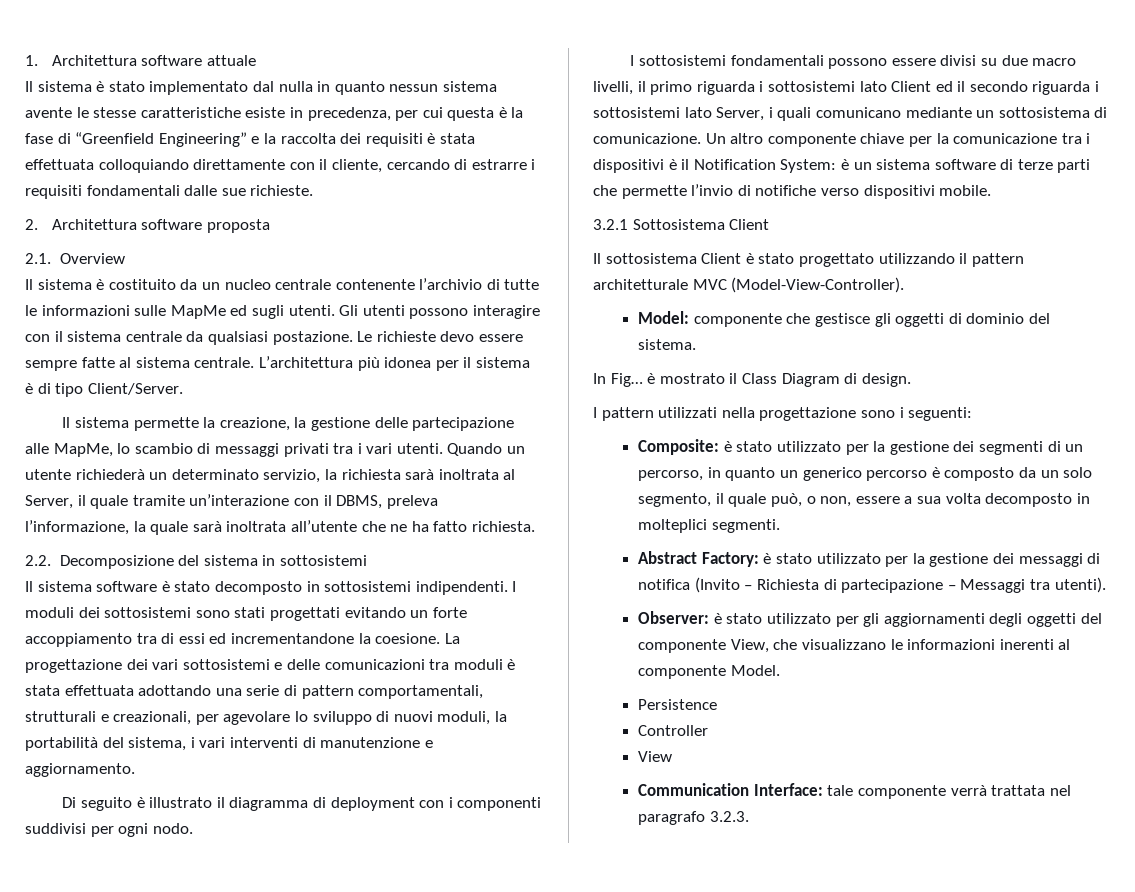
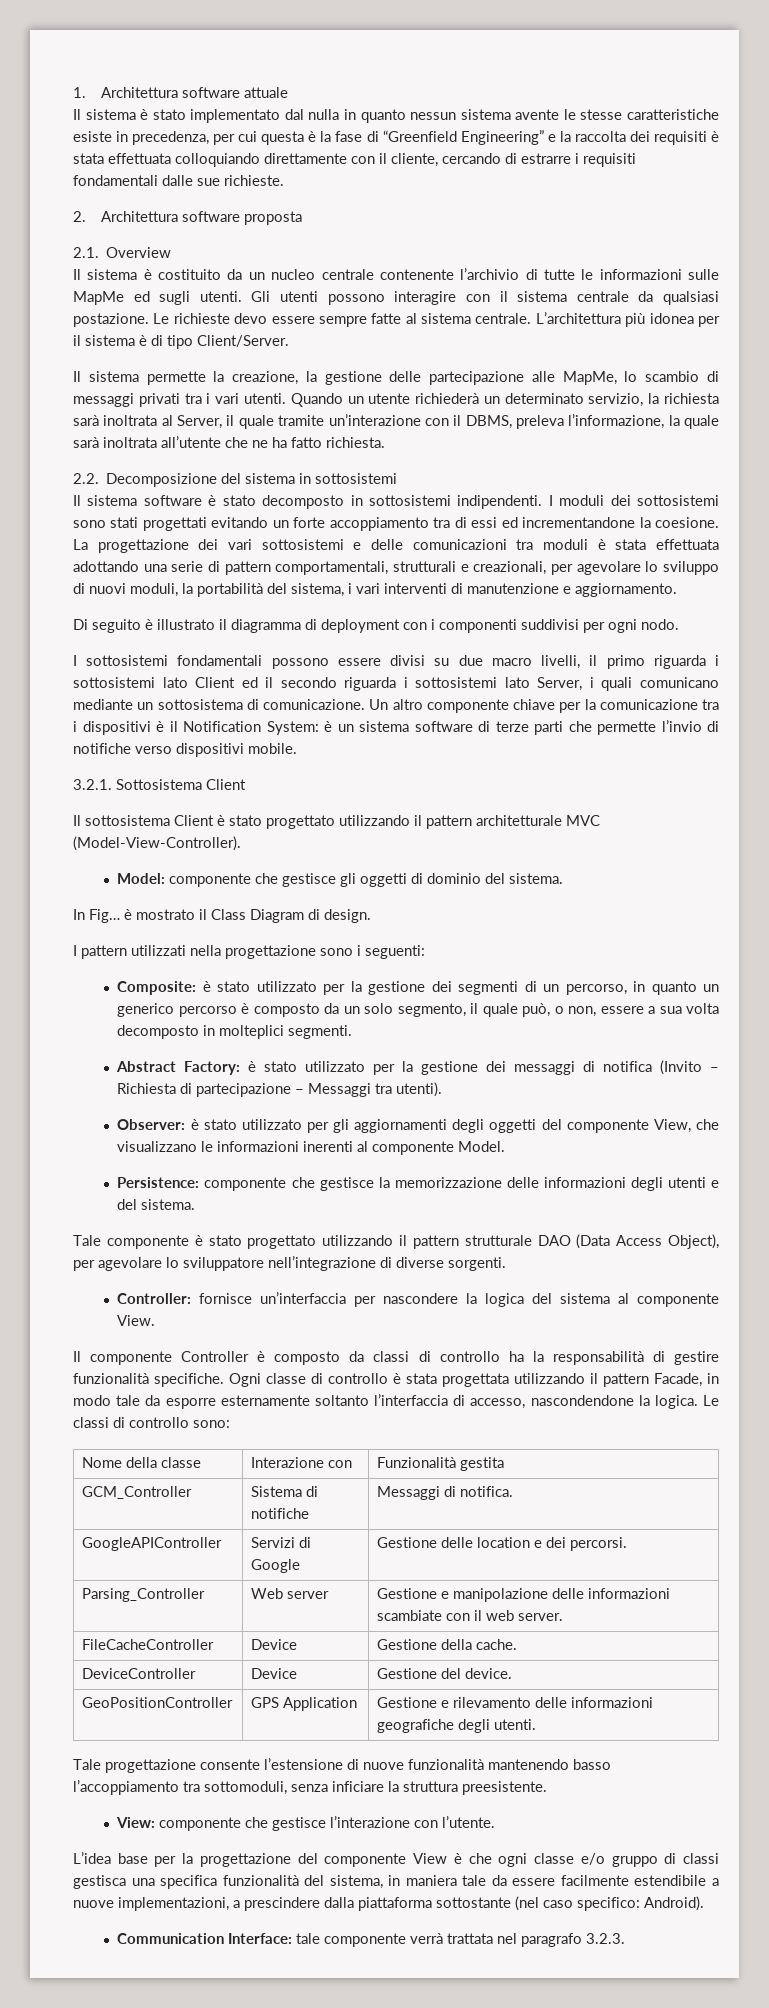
- 3.2.1 Sottosistema Client
+ 3.2.1. Sottosistema Client
- Persistence
- Controller
- View
+ Persistence: componente che gestisce la memorizzazione delle informazioni degli utenti e del sistema.
+ Tale componente è stato progettato utilizzando il pattern strutturale DAO (Data Access Object), per agevolare lo sviluppatore nell’integrazione di diverse sorgenti.
+ Controller: fornisce un’interfaccia per nascondere la logica del sistema al componente View.
+ Il componente Controller è composto da classi di controllo ha la responsabilità di gestire funzionalità specifiche. Ogni classe di controllo è stata progettata utilizzando il pattern Facade, in modo tale da esporre esternamente soltanto l’interfaccia di accesso, nascondendone la logica. Le classi di controllo sono:
+ Nome della classe | Interazione con | Funzionalità gestita
+ GCM_Controller | Sistema di notifiche | Messaggi di notifica.
+ GoogleAPIController | Servizi di Google | Gestione delle location e dei percorsi.
+ Parsing_Controller | Web server | Gestione e manipolazione delle informazioni scambiate con il web server.
+ FileCacheController | Device | Gestione della cache.
+ DeviceController | Device | Gestione del device.
+ GeoPositionController | GPS Application | Gestione e rilevamento delle informazioni geografiche degli utenti.
+ Tale progettazione consente l’estensione di nuove funzionalità mantenendo basso l’accoppiamento tra sottomoduli, senza inficiare la struttura preesistente.
+ View: componente che gestisce l’interazione con l’utente.
+ L’idea base per la progettazione del componente View è che ogni classe e/o gruppo di classi gestisca una specifica funzionalità del sistema, in maniera tale da essere facilmente estendibile a nuove implementazioni, a prescindere dalla piattaforma sottostante (nel caso specifico: Android).

